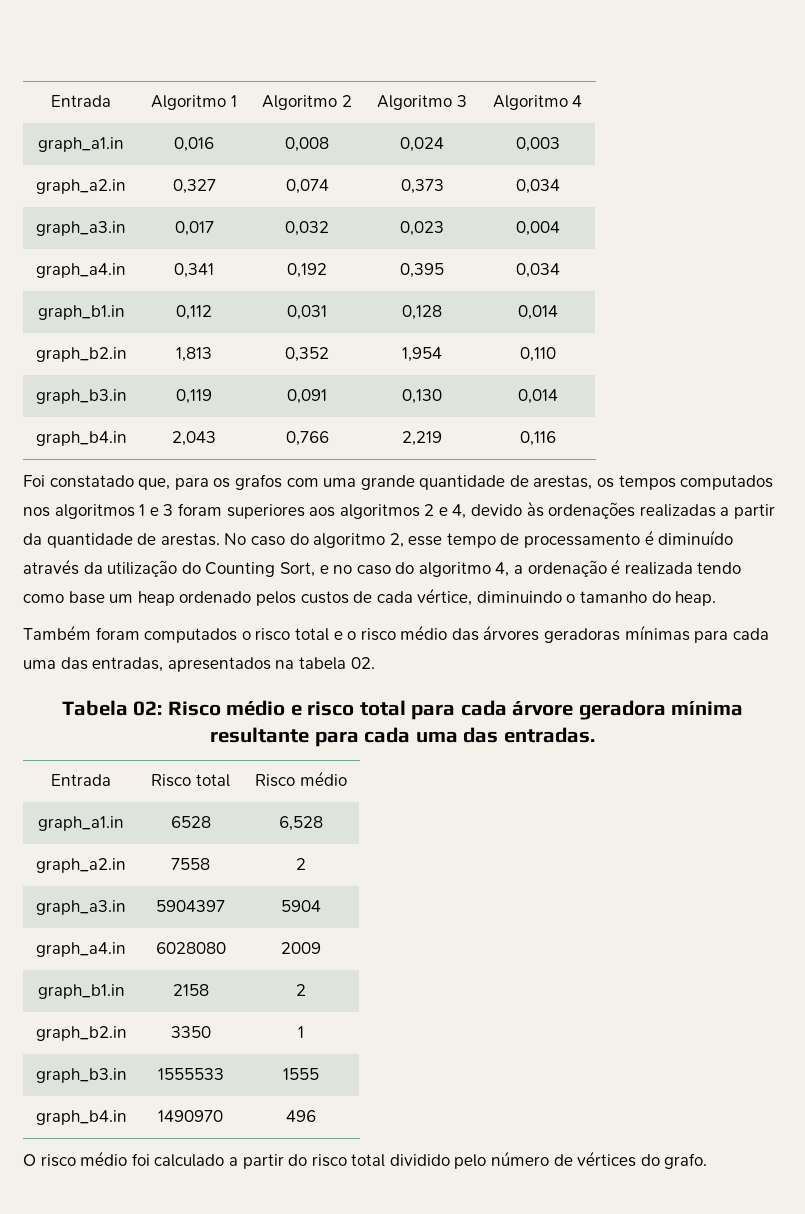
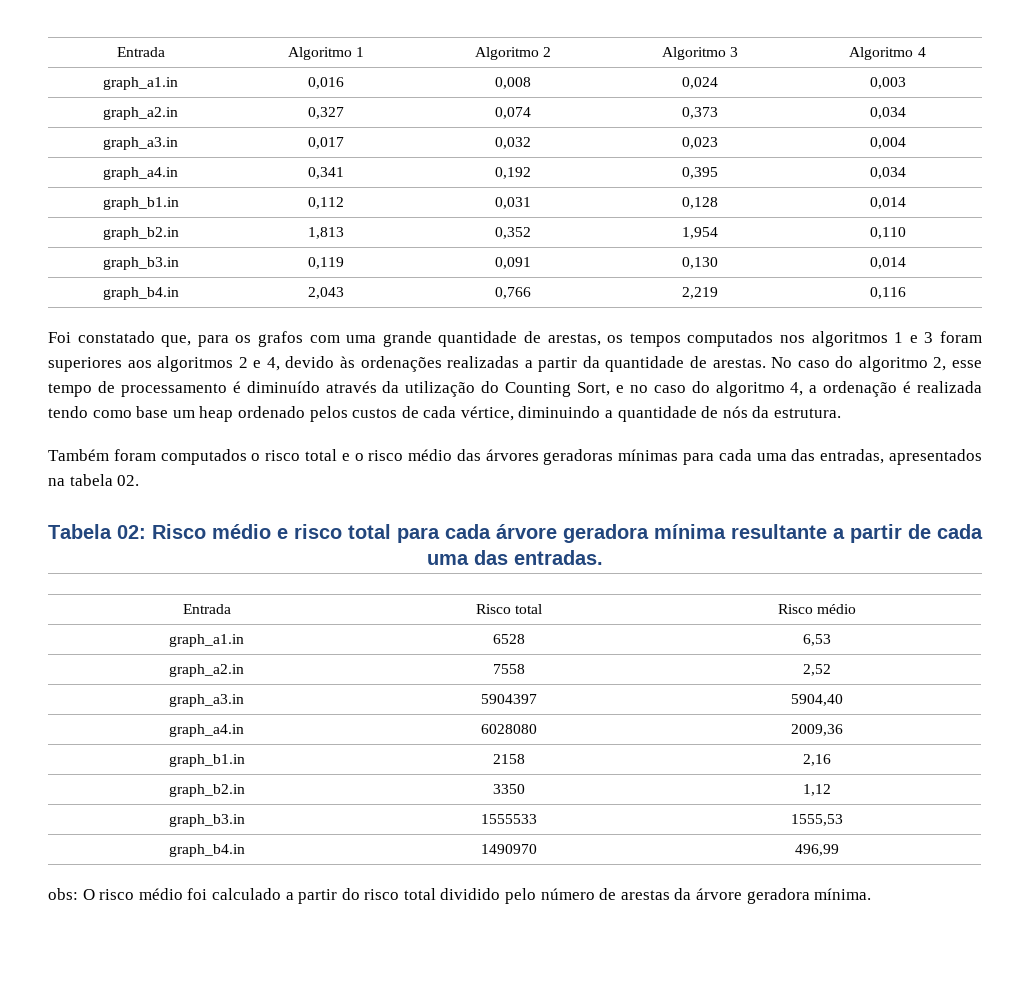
- No caso do algoritmo 2, esse tempo de processamento é diminuído através da utilização do Counting Sort, e no caso do algoritmo 4, a ordenação é realizada tendo como base um heap ordenado pelos custos de cada vértice, diminuindo o tamanho do heap.
+ No caso do algoritmo 2, esse tempo de processamento é diminuído através da utilização do Counting Sort, e no caso do algoritmo 4, a ordenação é realizada tendo como base um heap ordenado pelos custos de cada vértice, diminuindo a quantidade de nós da estrutura.
- Tabela 02: Risco médio e risco total para cada árvore geradora mínima resultante para cada uma das entradas.
+ Tabela 02: Risco médio e risco total para cada árvore geradora mínima resultante a partir de cada uma das entradas.
- graph_a1.in | 6528 | 6,528
+ graph_a1.in | 6528 | 6,53
- graph_a2.in | 7558 | 2
+ graph_a2.in | 7558 | 2,52
- graph_a3.in | 5904397 | 5904
+ graph_a3.in | 5904397 | 5904,40
- graph_a4.in | 6028080 | 2009
+ graph_a4.in | 6028080 | 2009,36
- graph_b1.in | 2158 | 2
+ graph_b1.in | 2158 | 2,16
- graph_b2.in | 3350 | 1
+ graph_b2.in | 3350 | 1,12
- graph_b3.in | 1555533 | 1555
+ graph_b3.in | 1555533 | 1555,53
- graph_b4.in | 1490970 | 496
- O risco médio foi calculado a partir do risco total dividido pelo número de vértices do grafo.
+ graph_b4.in | 1490970 | 496,99
+ obs: O risco médio foi calculado a partir do risco total dividido pelo número de arestas da árvore geradora mínima.

